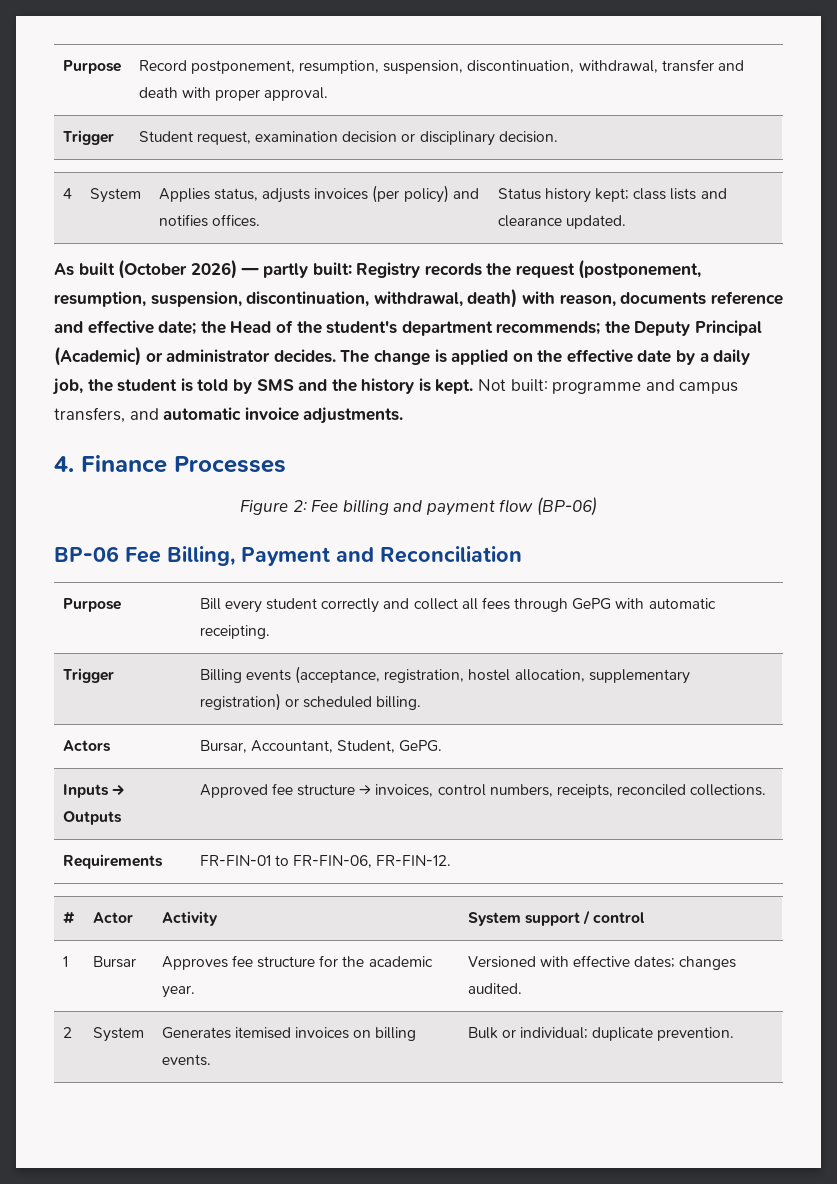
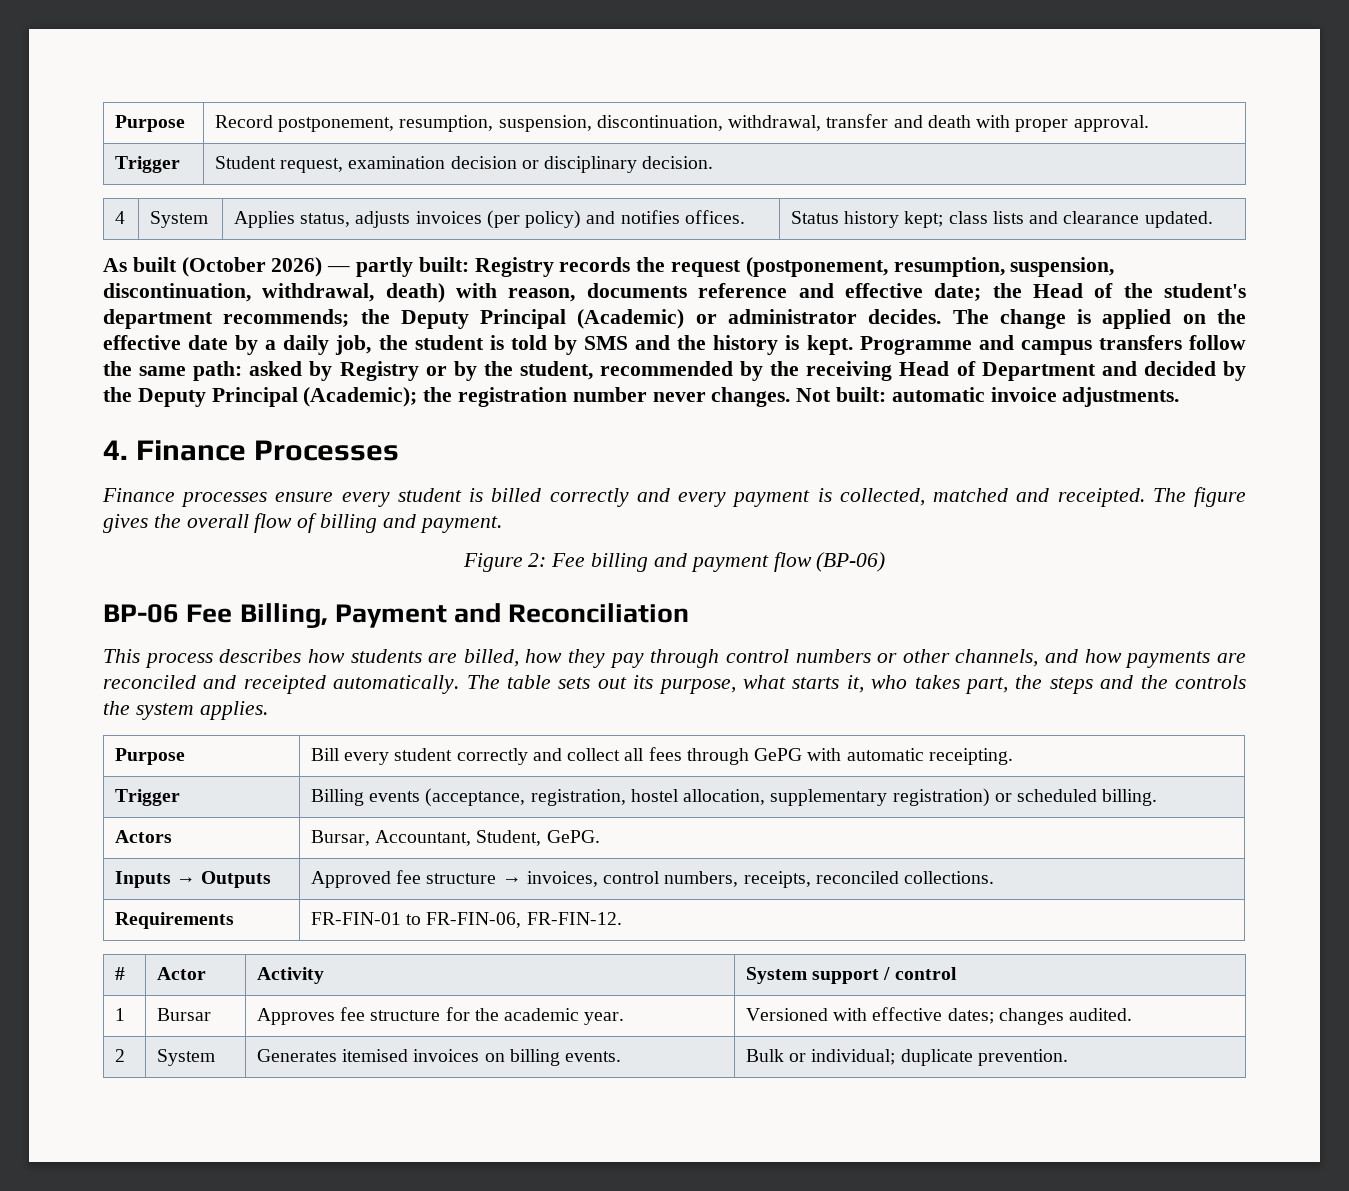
- Not built: programme and campus transfers, and automatic invoice adjustments.
+ Programme and campus transfers follow the same path: asked by Registry or by the student, recommended by the receiving Head of Department and decided by the Deputy Principal (Academic); the registration number never changes. Not built: automatic invoice adjustments.
+ Finance processes ensure every student is billed correctly and every payment is collected, matched and receipted. The figure gives the overall flow of billing and payment.
+ This process describes how students are billed, how they pay through control numbers or other channels, and how payments are reconciled and receipted automatically. The table sets out its purpose, what starts it, who takes part, the steps and the controls the system applies.

